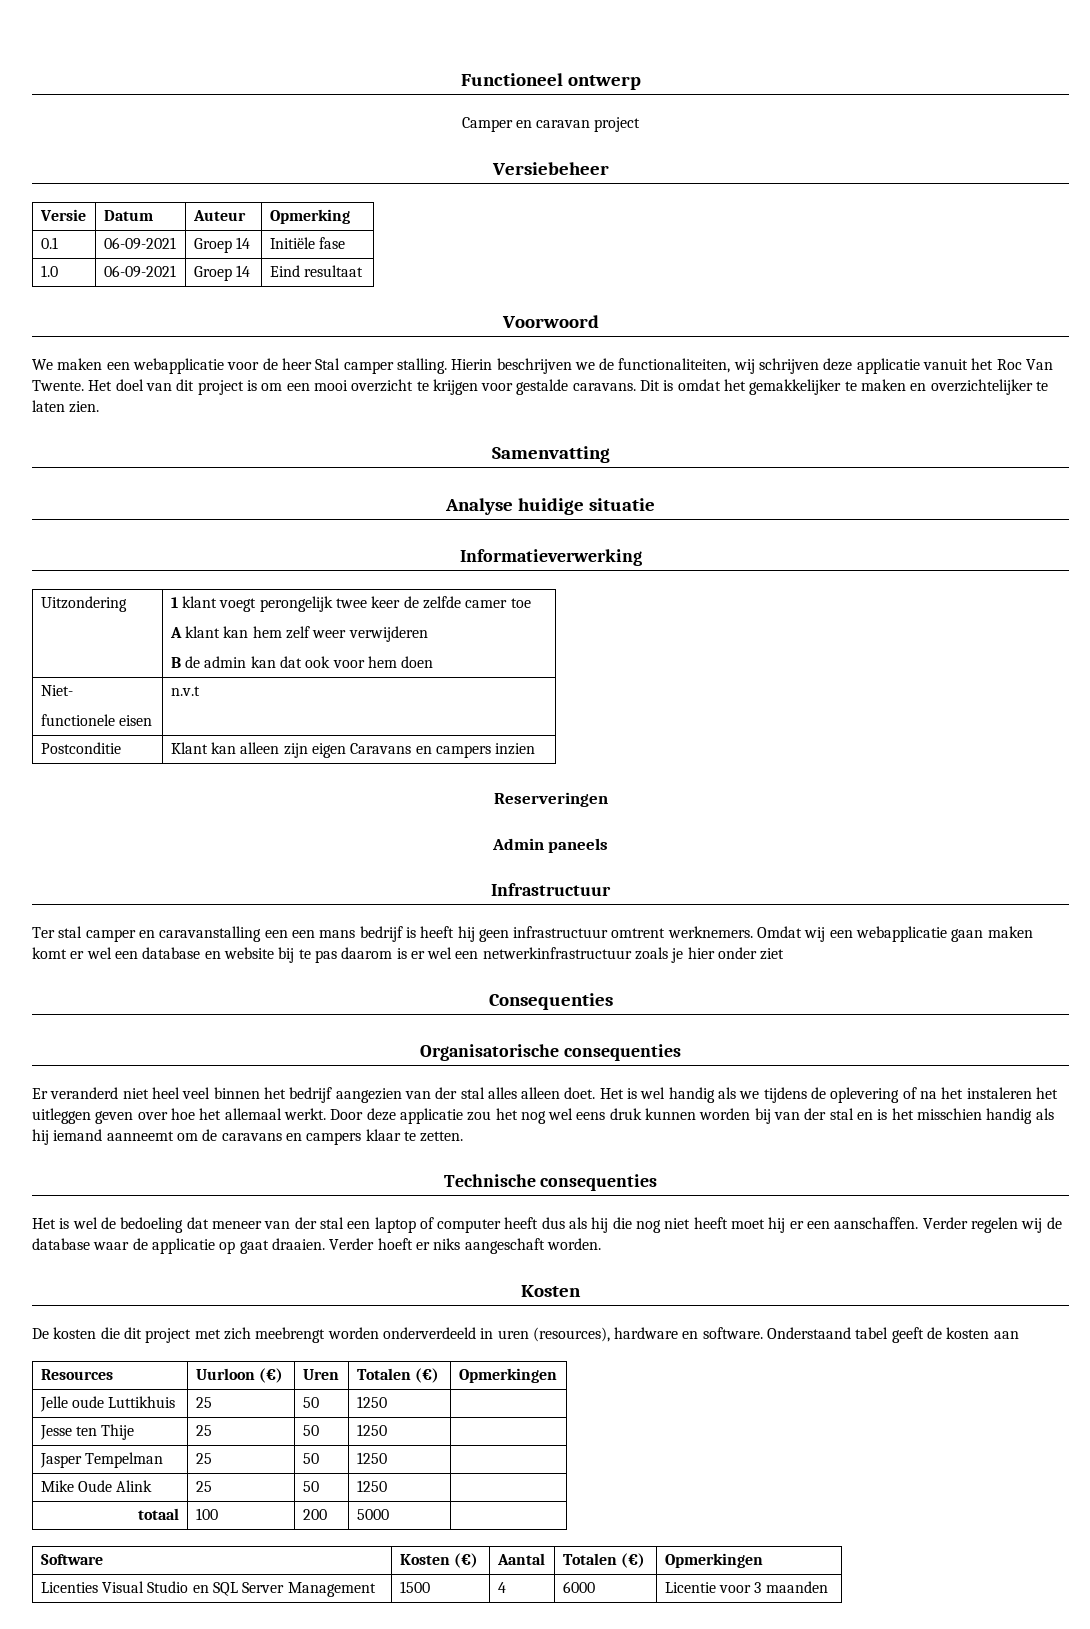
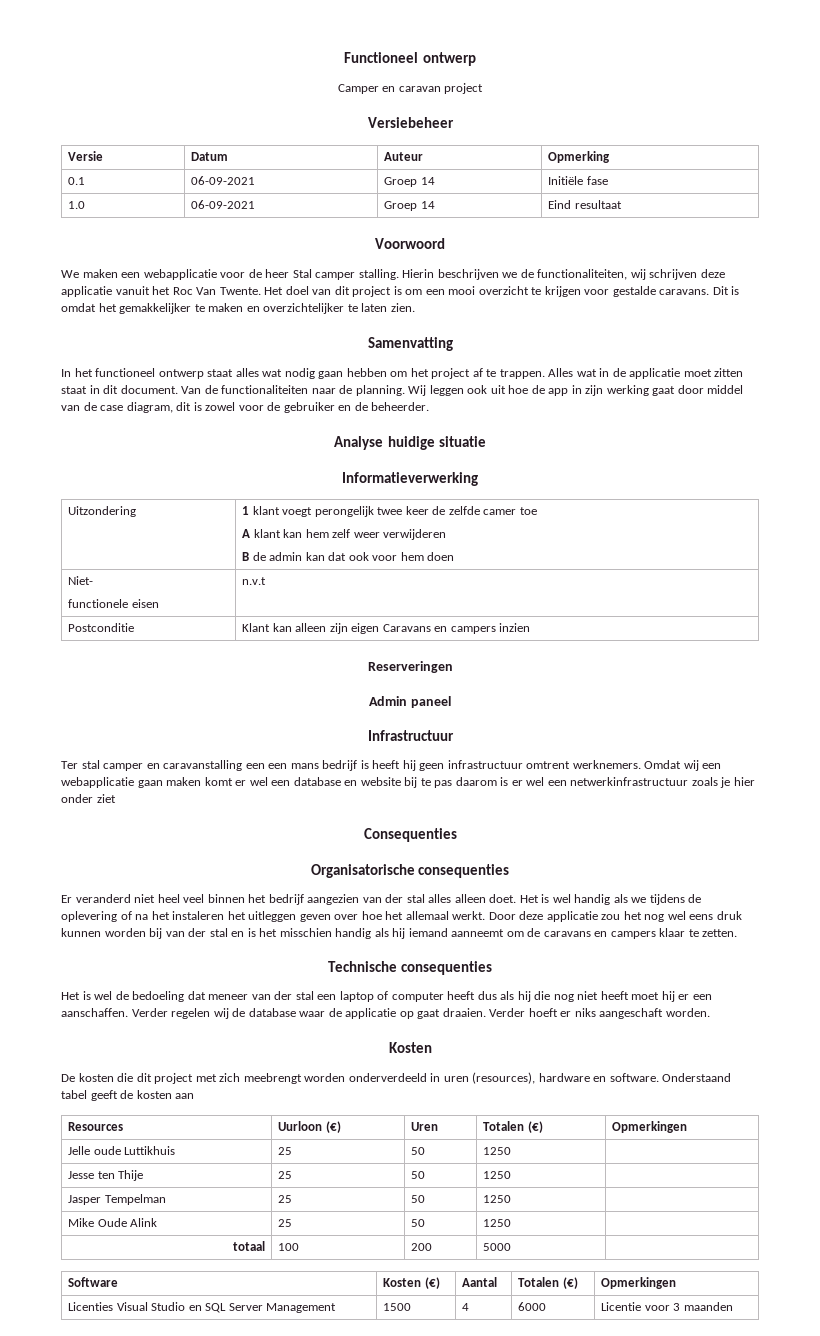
+ In het functioneel ontwerp staat alles wat nodig gaan hebben om het project af te trappen. Alles wat in de applicatie moet zitten staat in dit document. Van de functionaliteiten naar de planning. Wij leggen ook uit hoe de app in zijn werking gaat door middel van de case diagram, dit is zowel voor de gebruiker en de beheerder.
- Admin paneels
+ Admin paneel

